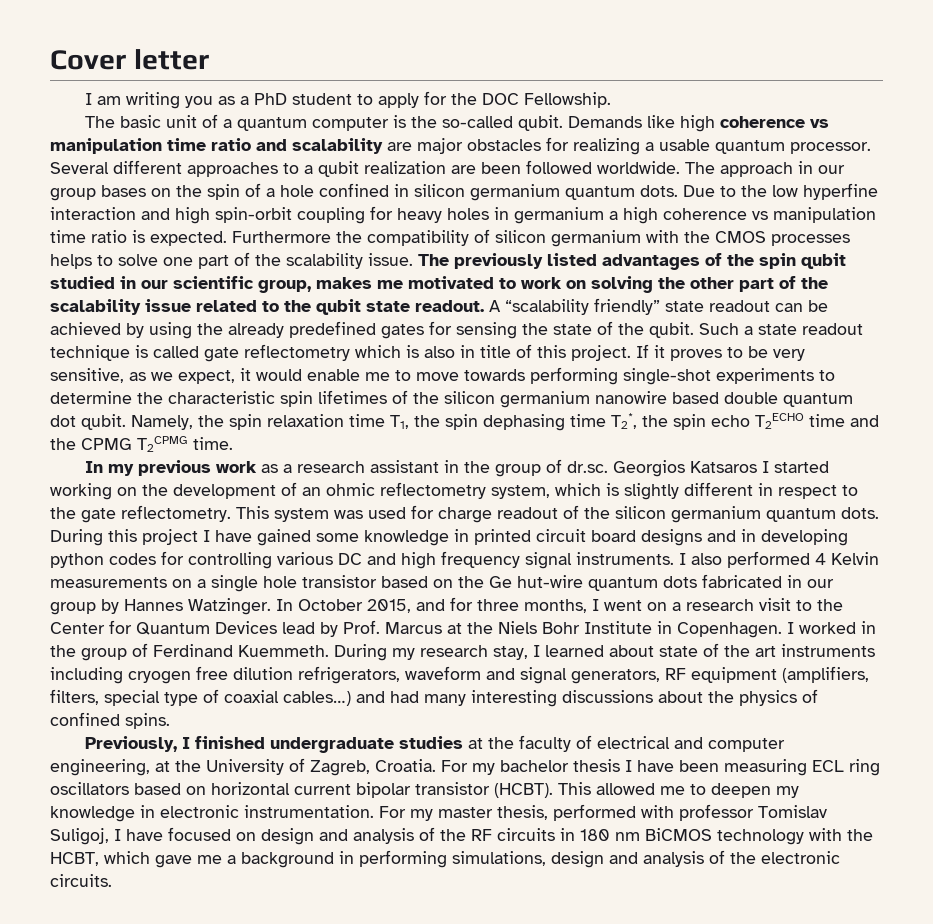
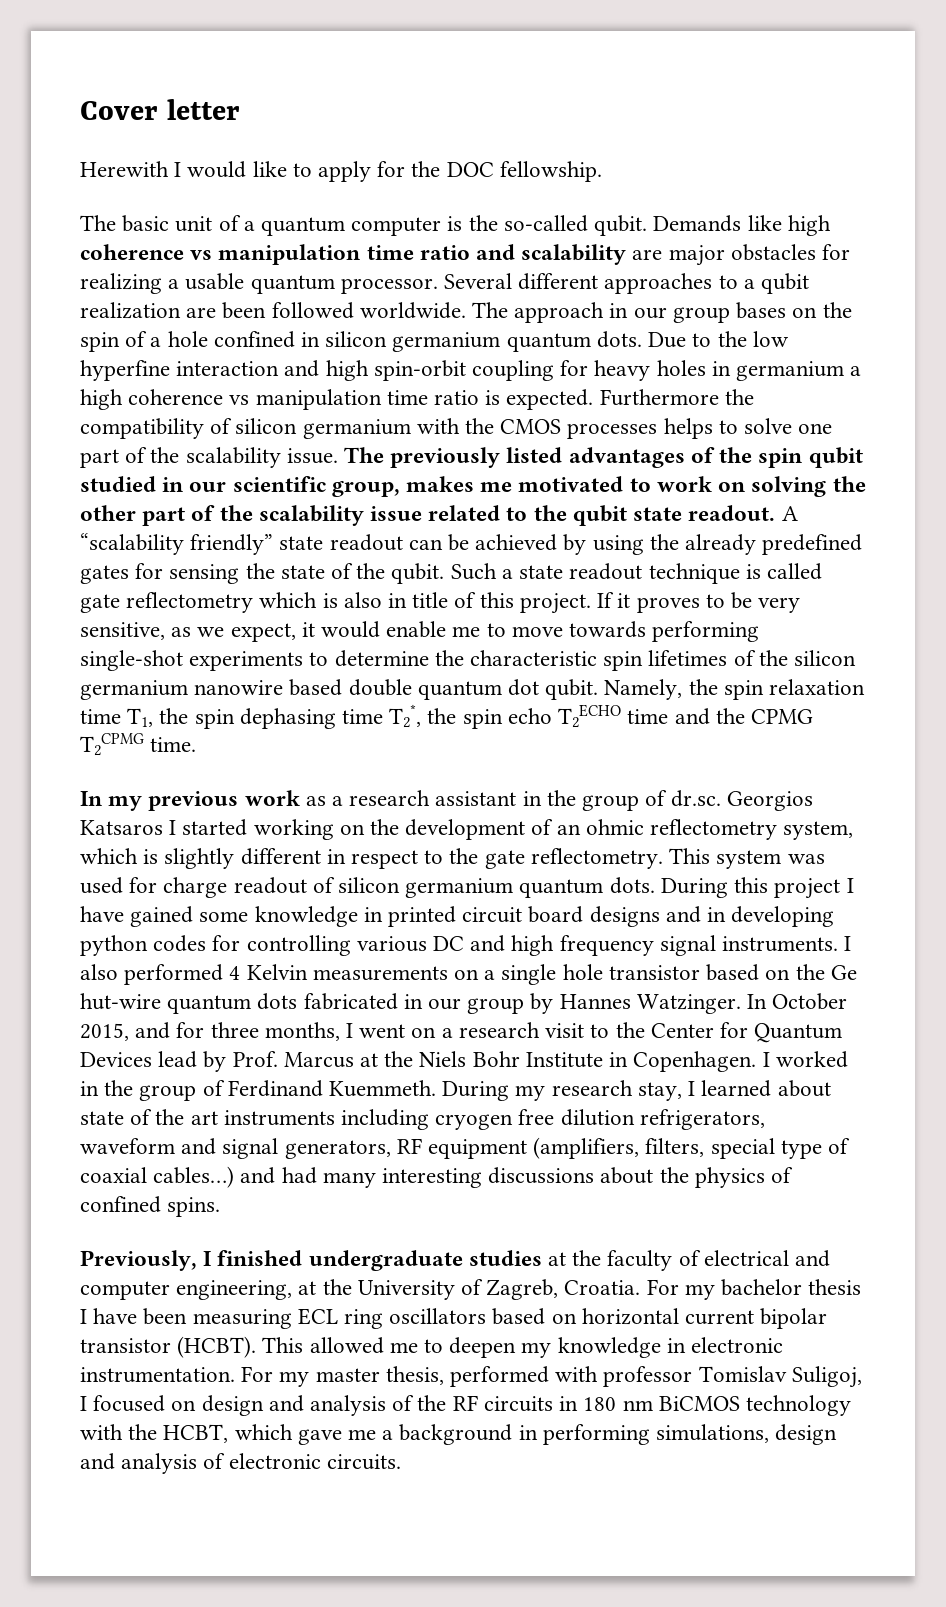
- I am writing you as a PhD student to apply for the DOC Fellowship.
+ Herewith I would like to apply for the DOC fellowship.
- This system was used for charge readout of the silicon germanium quantum dots.
+ This system was used for charge readout of silicon germanium quantum dots.
- For my master thesis, performed with professor Tomislav Suligoj, I have focused on design and analysis of the RF circuits in 180 nm BiCMOS technology with the HCBT, which gave me a background in performing simulations, design and analysis of the electronic circuits.
+ For my master thesis, performed with professor Tomislav Suligoj, I focused on design and analysis of the RF circuits in 180 nm BiCMOS technology with the HCBT, which gave me a background in performing simulations, design and analysis of electronic circuits.

